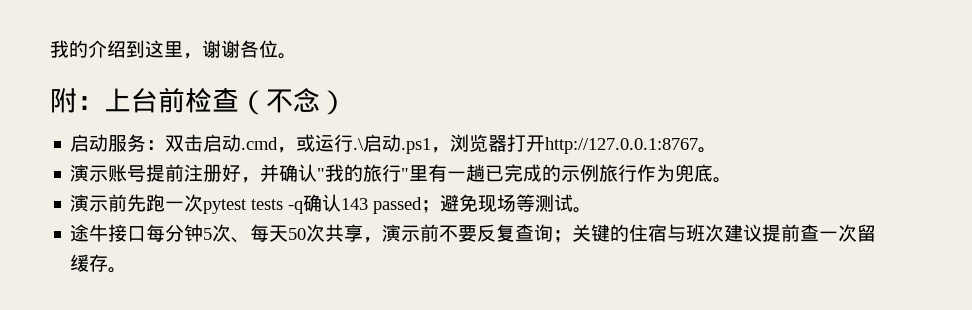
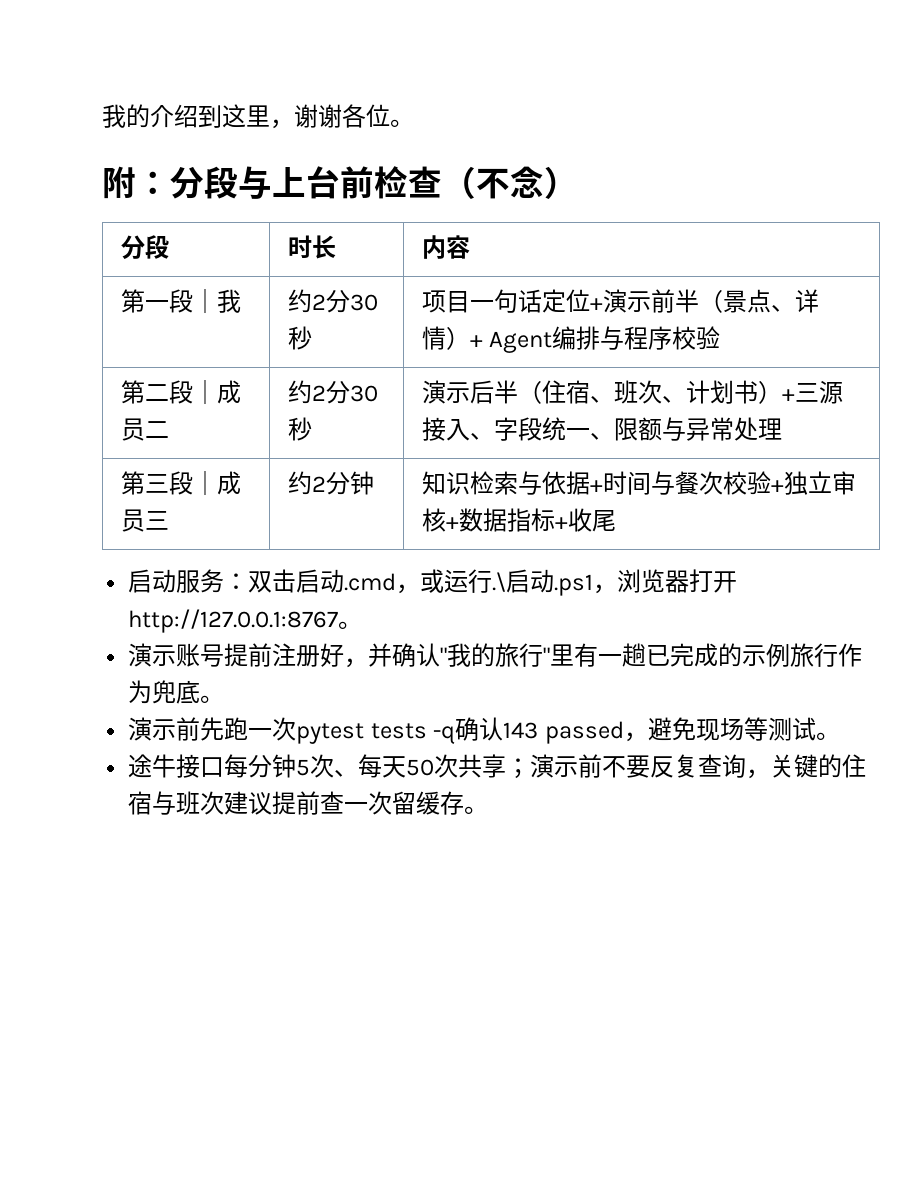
- 附：上台前检查（不念）
+ 附：分段与上台前检查（不念）
+ 分段 | 时长 | 内容
+ 第一段｜我 | 约2分30秒 | 项目一句话定位+演示前半（景点、详情）+ Agent编排与程序校验
+ 第二段｜成员二 | 约2分30秒 | 演示后半（住宿、班次、计划书）+三源接入、字段统一、限额与异常处理
+ 第三段｜成员三 | 约2分钟 | 知识检索与依据+时间与餐次校验+独立审核+数据指标+收尾
- 演示前先跑一次pytest tests -q确认143 passed；避免现场等测试。
+ 演示前先跑一次pytest tests -q确认143 passed，避免现场等测试。
- 途牛接口每分钟5次、每天50次共享，演示前不要反复查询；关键的住宿与班次建议提前查一次留缓存。
+ 途牛接口每分钟5次、每天50次共享；演示前不要反复查询，关键的住宿与班次建议提前查一次留缓存。

